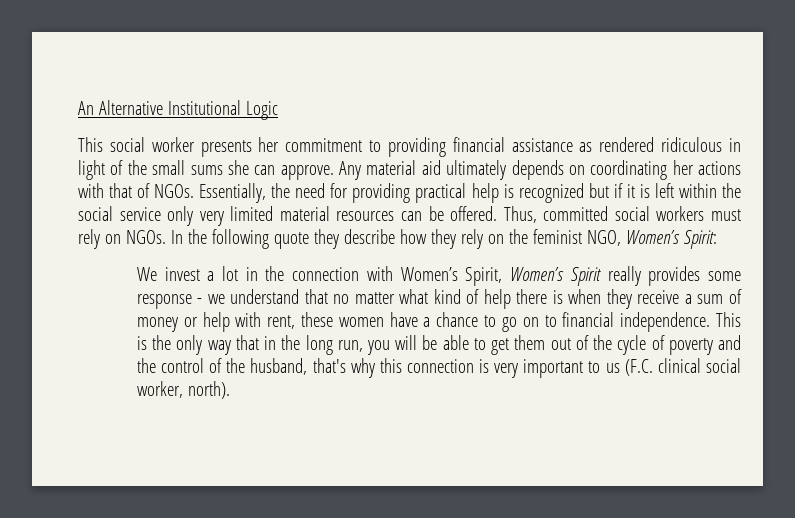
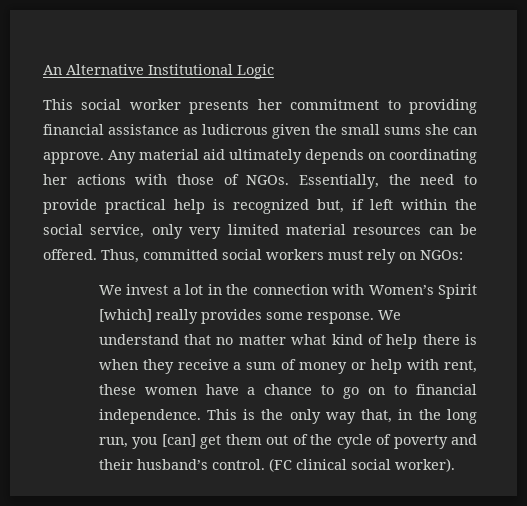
- This social worker presents her commitment to providing financial assistance as rendered ridiculous in light of the small sums she can approve.
+ This social worker presents her commitment to providing financial assistance as ludicrous given the small sums she can approve.
- Any material aid ultimately depends on coordinating her actions with that of NGOs.
+ Any material aid ultimately depends on coordinating her actions with those of NGOs.
- Essentially, the need for providing practical help is recognized but if it is left within the social service only very limited material resources can be offered.
+ Essentially, the need to provide practical help is recognized but, if left within the social service, only very limited material resources can be offered.
- Thus, committed social workers must rely on NGOs. In the following quote they describe how they rely on the feminist NGO, Women’s Spirit:
+ Thus, committed social workers must rely on NGOs:
- We invest a lot in the connection with Women’s Spirit, Women’s Spirit really provides some response - we understand that no matter what kind of help there is when they receive a sum of money or help with rent, these women have a chance to go on to financial independence.
+ We invest a lot in the connection with Women’s Spirit [which] really provides some response. We understand that no matter what kind of help there is when they receive a sum of money or help with rent, these women have a chance to go on to financial independence.
- This is the only way that in the long run, you will be able to get them out of the cycle of poverty and the control of the husband, that's why this connection is very important to us (F.C. clinical social worker, north).
+ This is the only way that, in the long run, you [can] get them out of the cycle of poverty and their husband’s control. (FC clinical social worker).

